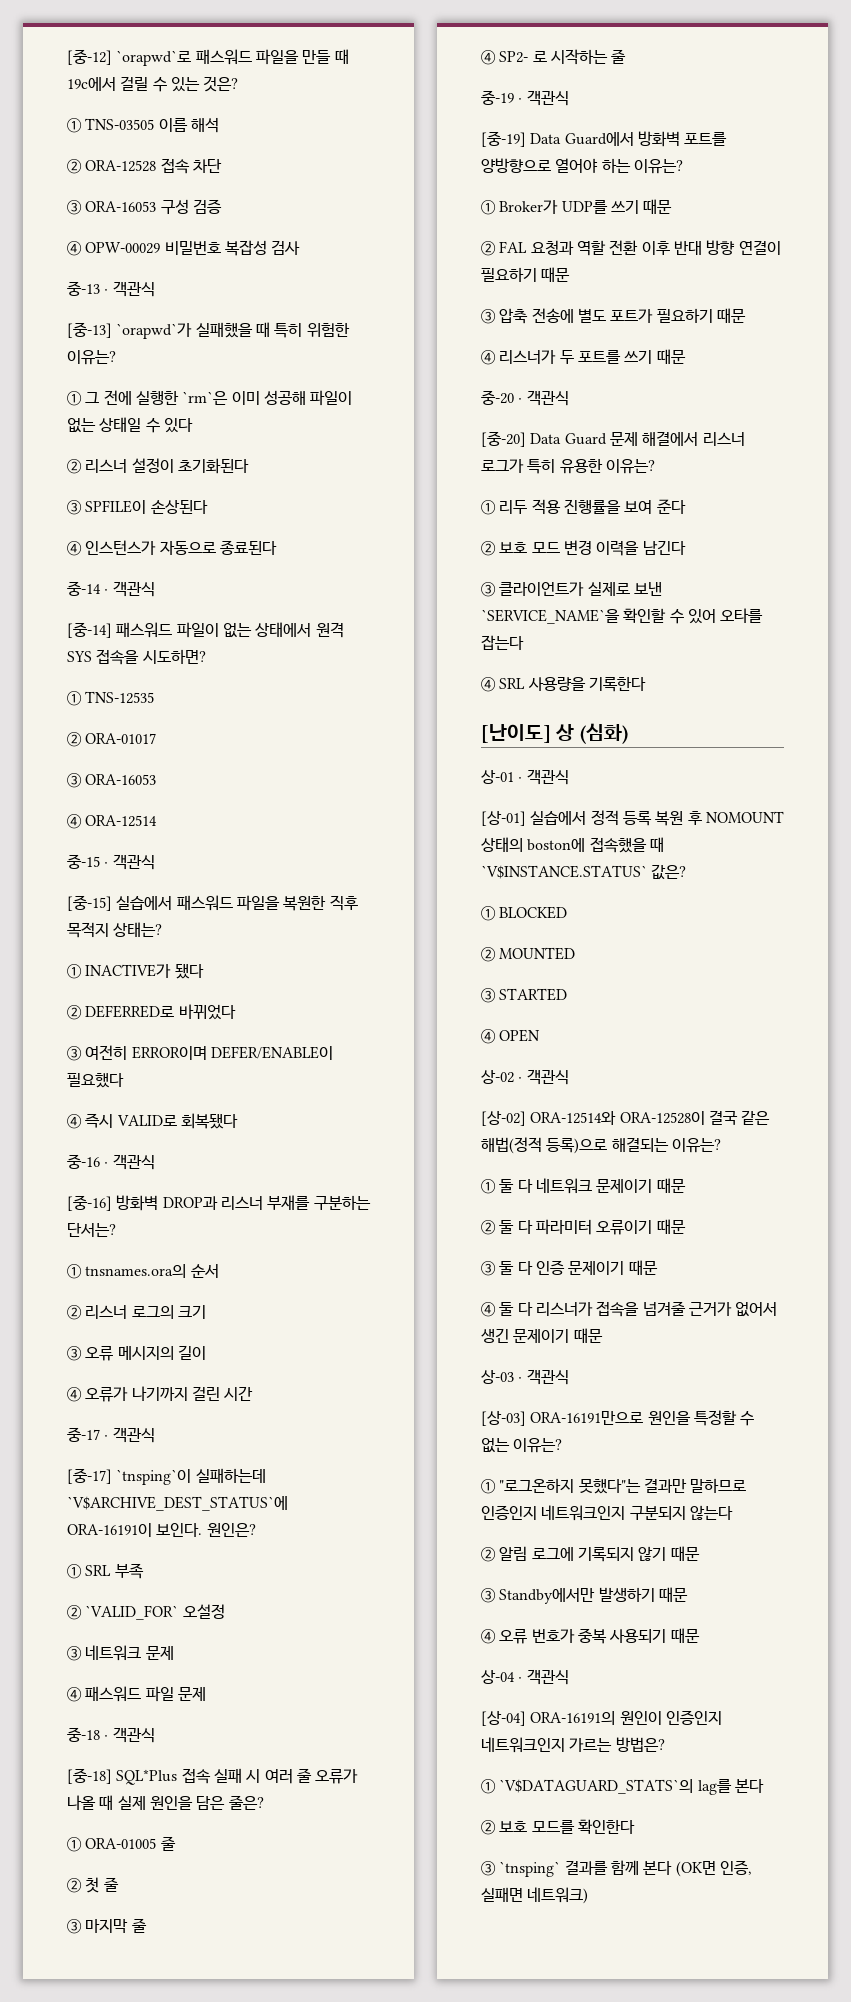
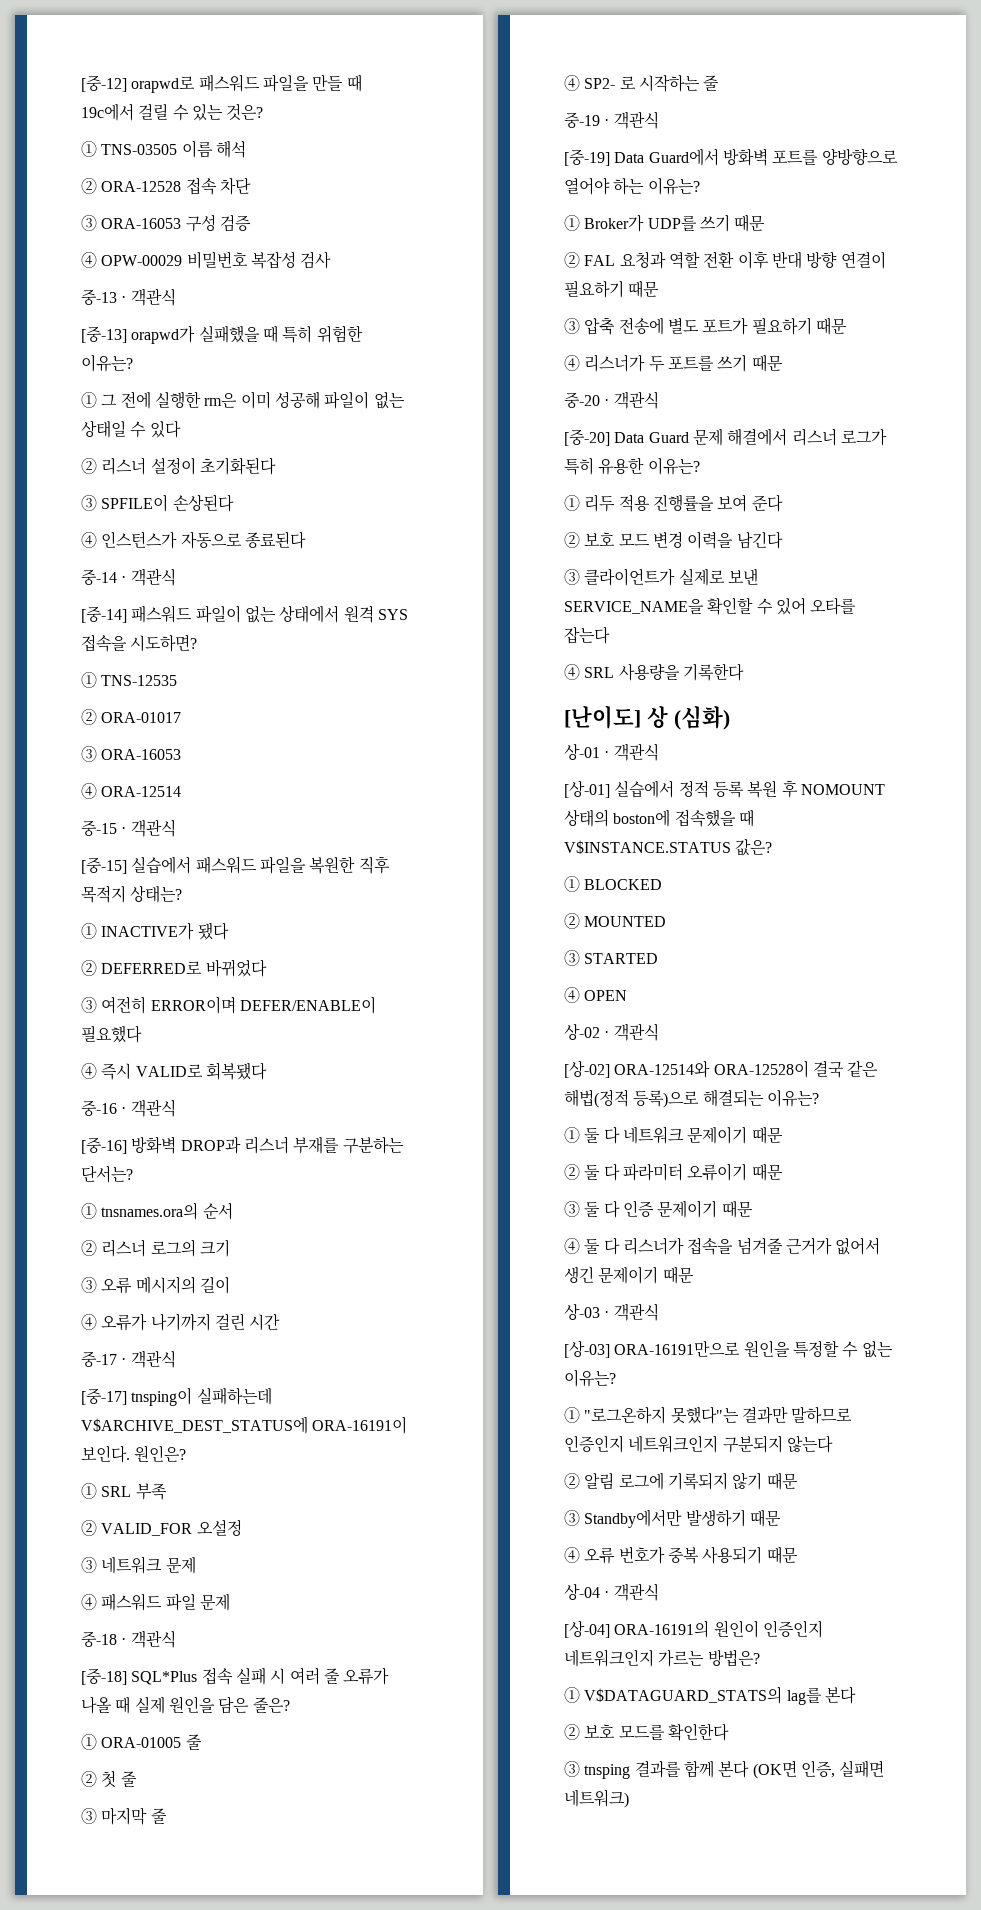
- [중-12] `orapwd`로 패스워드 파일을 만들 때 19c에서 걸릴 수 있는 것은?
+ [중-12] orapwd로 패스워드 파일을 만들 때 19c에서 걸릴 수 있는 것은?
- [중-13] `orapwd`가 실패했을 때 특히 위험한 이유는?
+ [중-13] orapwd가 실패했을 때 특히 위험한 이유는?
- ① 그 전에 실행한 `rm`은 이미 성공해 파일이 없는 상태일 수 있다
+ ① 그 전에 실행한 rm은 이미 성공해 파일이 없는 상태일 수 있다
- [중-17] `tnsping`이 실패하는데 `V$ARCHIVE_DEST_STATUS`에 ORA-16191이 보인다.
+ [중-17] tnsping이 실패하는데 V$ARCHIVE_DEST_STATUS에 ORA-16191이 보인다.
- ② `VALID_FOR` 오설정
+ ② VALID_FOR 오설정
- ③ 클라이언트가 실제로 보낸 `SERVICE_NAME`을 확인할 수 있어 오타를 잡는다
+ ③ 클라이언트가 실제로 보낸 SERVICE_NAME을 확인할 수 있어 오타를 잡는다
- [상-01] 실습에서 정적 등록 복원 후 NOMOUNT 상태의 boston에 접속했을 때 `V$INSTANCE.STATUS` 값은?
+ [상-01] 실습에서 정적 등록 복원 후 NOMOUNT 상태의 boston에 접속했을 때 V$INSTANCE.STATUS 값은?
- ① `V$DATAGUARD_STATS`의 lag를 본다
+ ① V$DATAGUARD_STATS의 lag를 본다
- ③ `tnsping` 결과를 함께 본다 (OK면 인증, 실패면 네트워크)
+ ③ tnsping 결과를 함께 본다 (OK면 인증, 실패면 네트워크)

